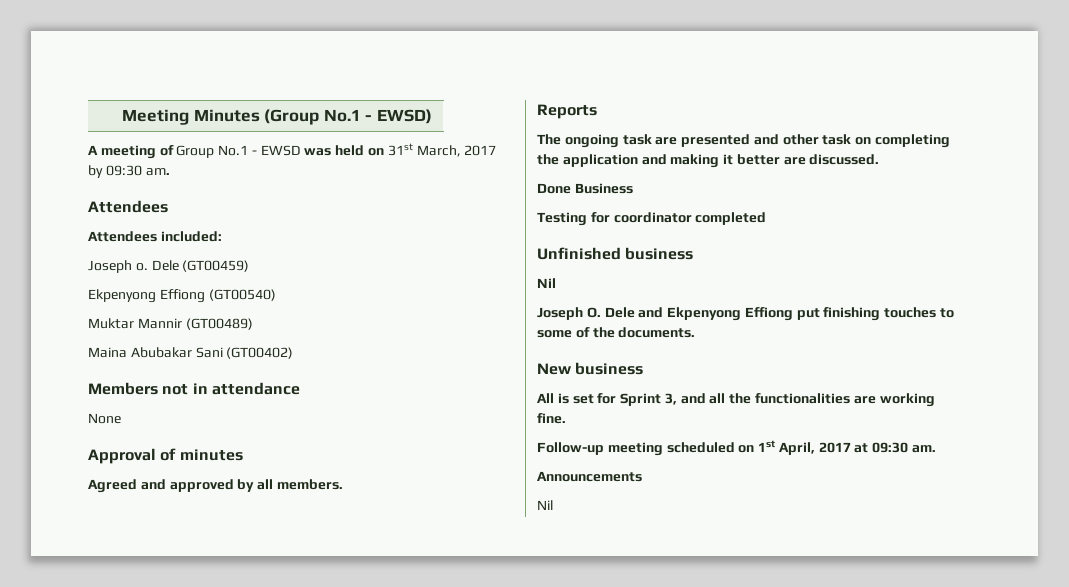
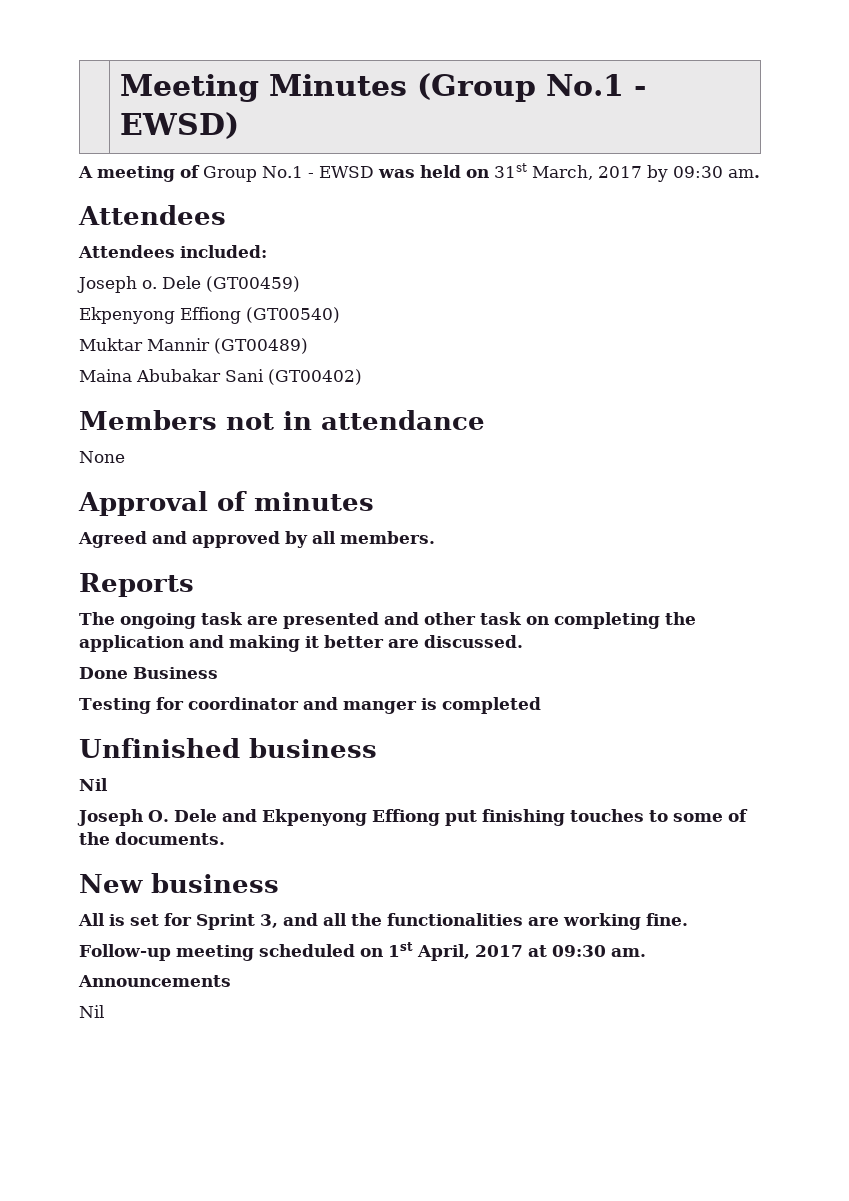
- Testing for coordinator completed
+ Testing for coordinator and manger is completed

